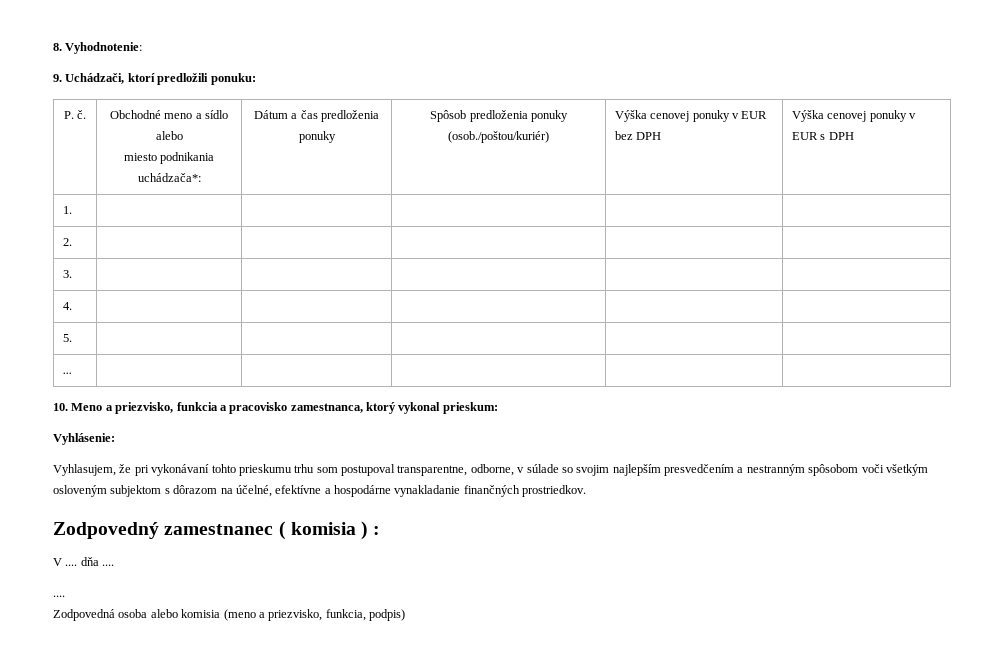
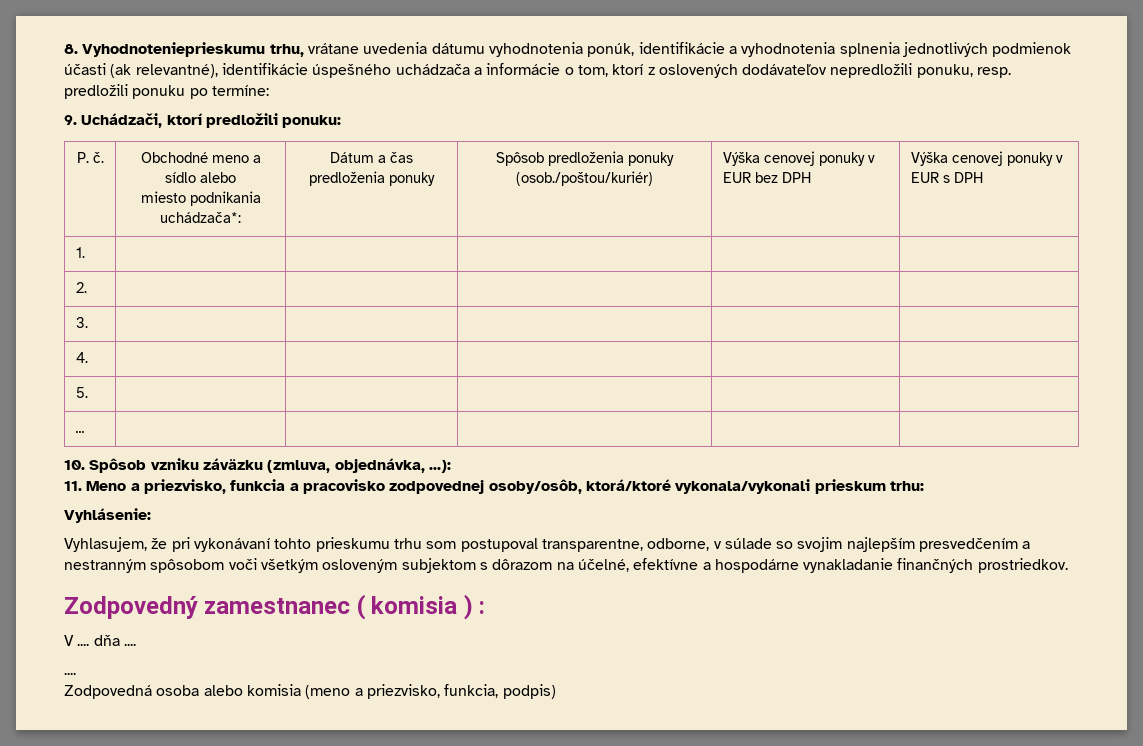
- 8. Vyhodnotenie:
+ 8. Vyhodnotenieprieskumu trhu, vrátane uvedenia dátumu vyhodnotenia ponúk, identifikácie a vyhodnotenia splnenia jednotlivých podmienok účasti (ak relevantné), identifikácie úspešného uchádzača a informácie o tom, ktorí z oslovených dodávateľov nepredložili ponuku, resp. predložili ponuku po termíne:
- 10. Meno a priezvisko, funkcia a pracovisko zamestnanca, ktorý vykonal prieskum:
+ 10. Spôsob vzniku záväzku (zmluva, objednávka, ...):
+ 11. Meno a priezvisko, funkcia a pracovisko zodpovednej osoby/osôb, ktorá/ktoré vykonala/vykonali prieskum trhu:

